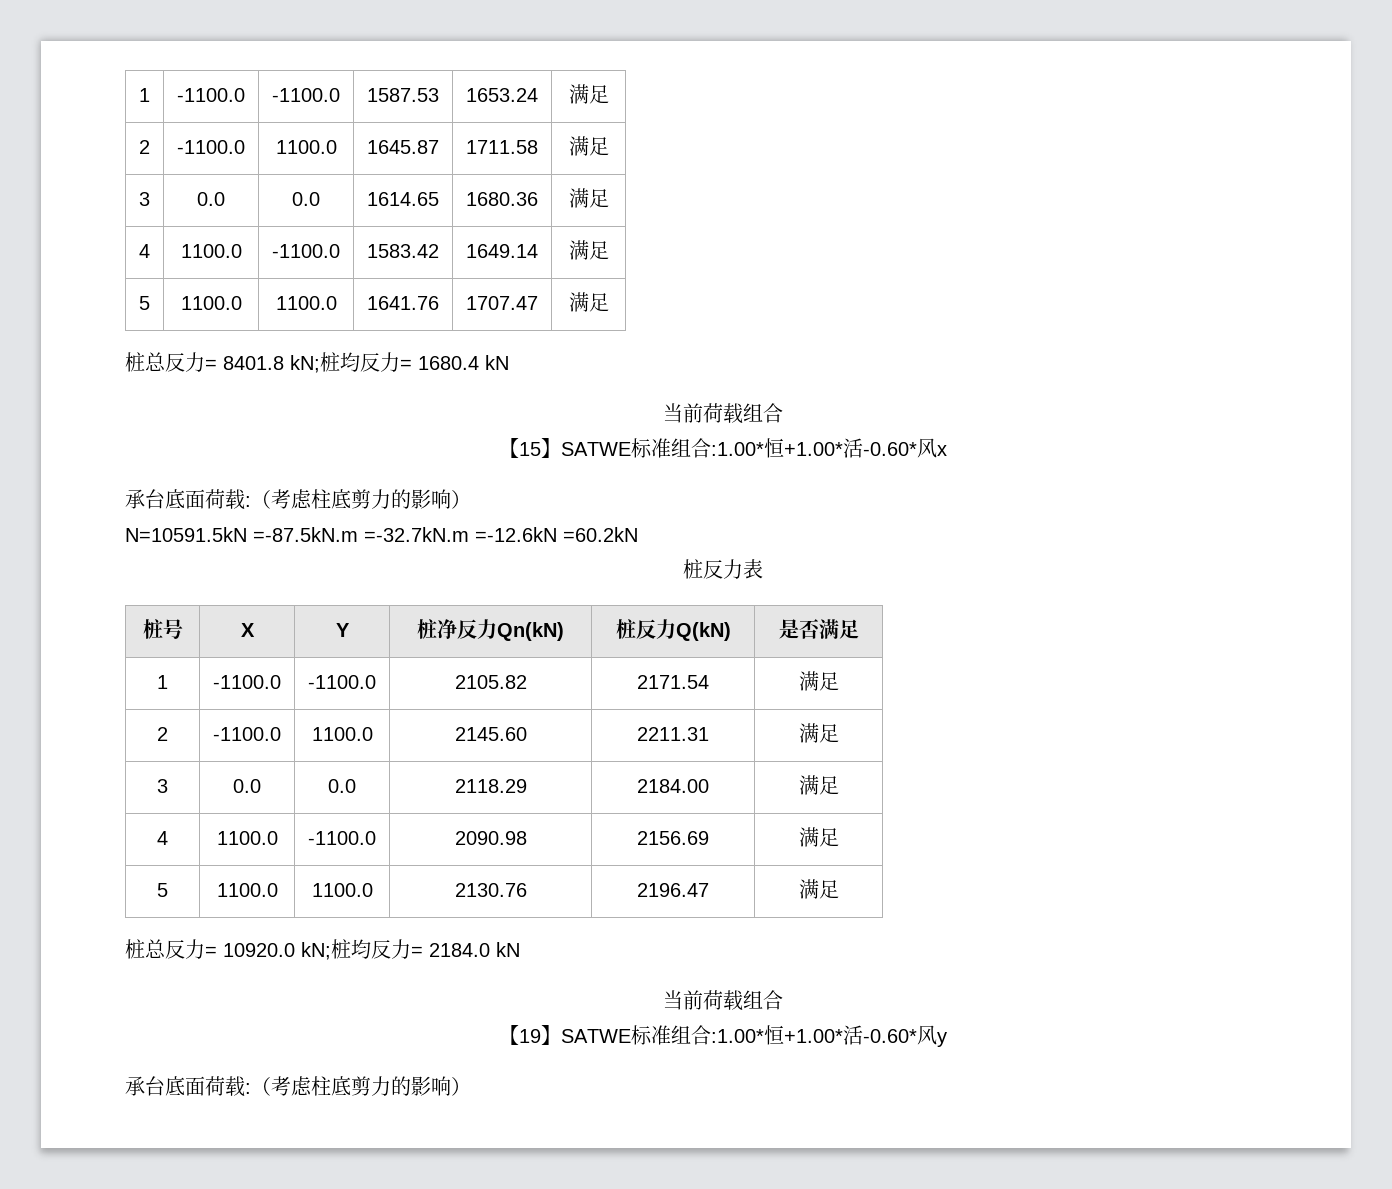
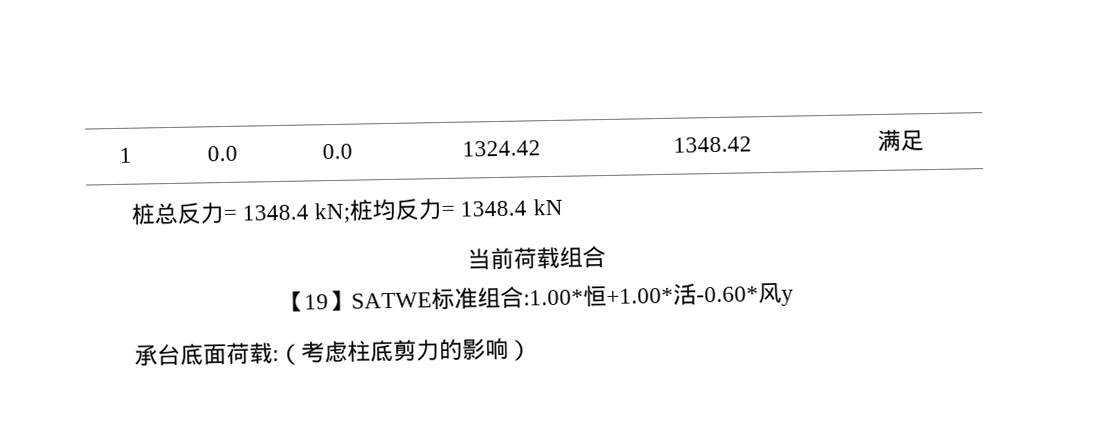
- 1 | -1100.0 | -1100.0 | 1587.53 | 1653.24 | 满足
- 2 | -1100.0 | 1100.0 | 1645.87 | 1711.58 | 满足
- 3 | 0.0 | 0.0 | 1614.65 | 1680.36 | 满足
- 4 | 1100.0 | -1100.0 | 1583.42 | 1649.14 | 满足
- 5 | 1100.0 | 1100.0 | 1641.76 | 1707.47 | 满足
- 桩总反力= 8401.8 kN;桩均反力= 1680.4 kN
- 当前荷载组合
- 【15】SATWE标准组合:1.00*恒+1.00*活-0.60*风x
- 承台底面荷载:（考虑柱底剪力的影响）
- N=10591.5kN =-87.5kN.m =-32.7kN.m =-12.6kN =60.2kN
- 桩反力表
- 桩号 | X | Y | 桩净反力Qn(kN) | 桩反力Q(kN) | 是否满足
- 1 | -1100.0 | -1100.0 | 2105.82 | 2171.54 | 满足
- 2 | -1100.0 | 1100.0 | 2145.60 | 2211.31 | 满足
- 3 | 0.0 | 0.0 | 2118.29 | 2184.00 | 满足
- 4 | 1100.0 | -1100.0 | 2090.98 | 2156.69 | 满足
- 5 | 1100.0 | 1100.0 | 2130.76 | 2196.47 | 满足
- 桩总反力= 10920.0 kN;桩均反力= 2184.0 kN
+ 1 | 0.0 | 0.0 | 1324.42 | 1348.42 | 满足
+ 桩总反力= 1348.4 kN;桩均反力= 1348.4 kN

